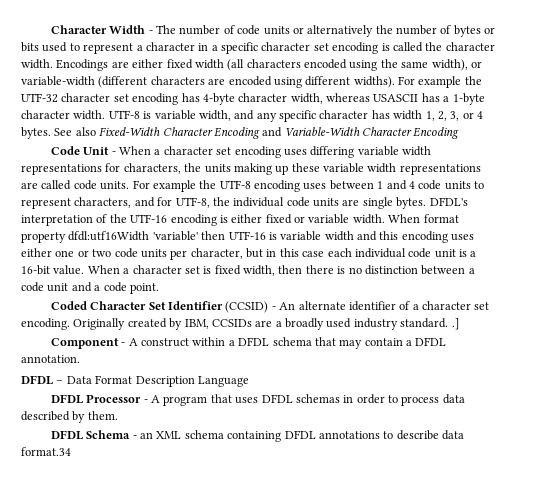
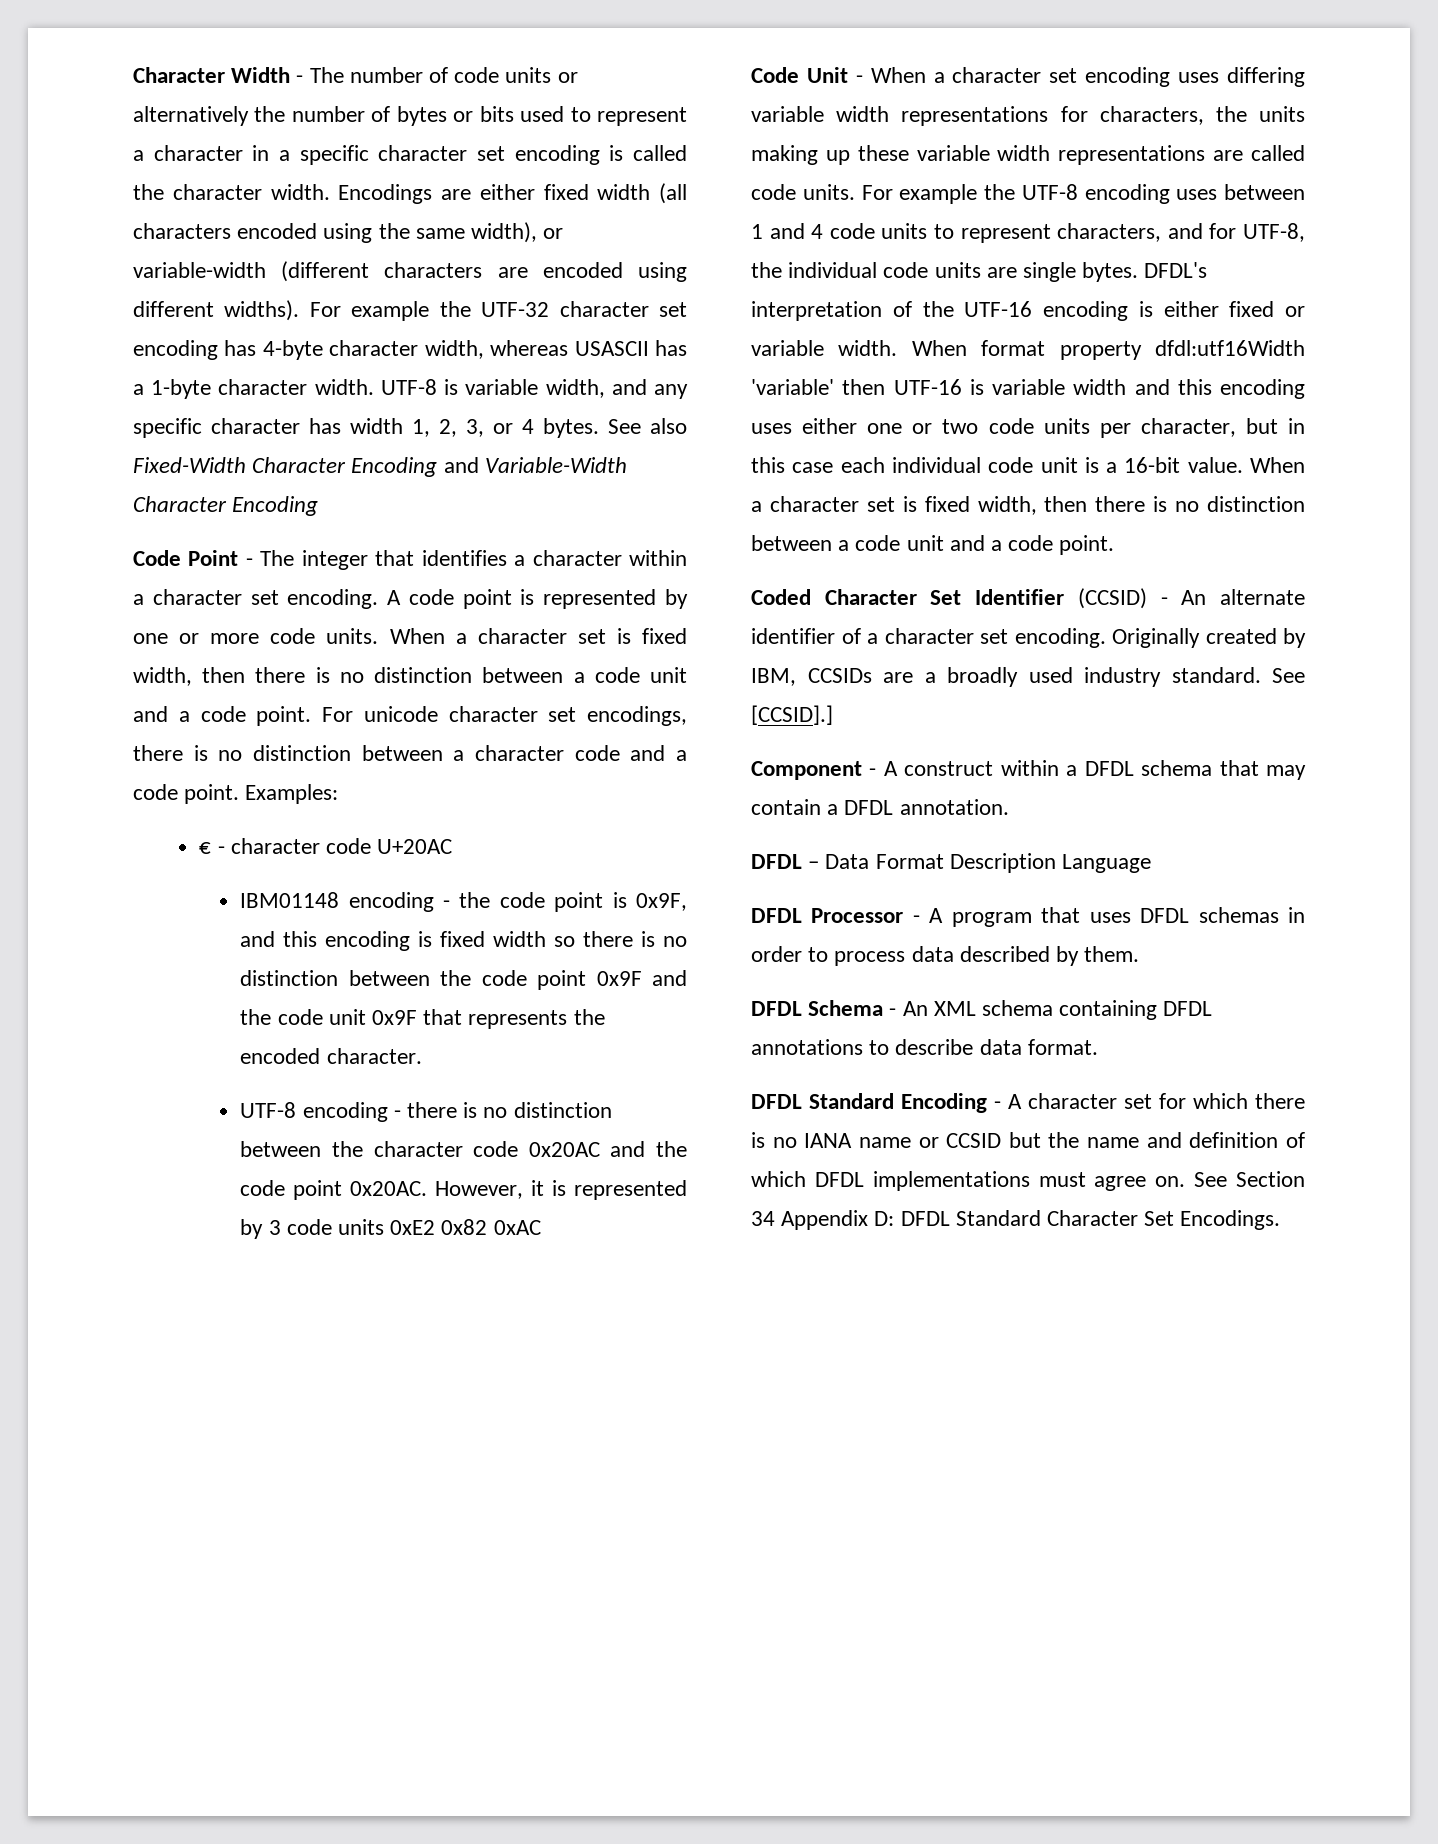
+ Code Point - The integer that identifies a character within a character set encoding. A code point is represented by one or more code units. When a character set is fixed width, then there is no distinction between a code unit and a code point. For unicode character set encodings, there is no distinction between a character code and a code point. Examples:
+ € - character code U+20AC
+ IBM01148 encoding - the code point is 0x9F, and this encoding is fixed width so there is no distinction between the code point 0x9F and the code unit 0x9F that represents the encoded character.
+ UTF-8 encoding - there is no distinction between the character code 0x20AC and the code point 0x20AC. However, it is represented by 3 code units 0xE2 0x82 0xAC
- Originally created by IBM, CCSIDs are a broadly used industry standard. .]
+ Originally created by IBM, CCSIDs are a broadly used industry standard. See [CCSID].]
- DFDL Schema - an XML schema containing DFDL annotations to describe data format.34
+ DFDL Schema - An XML schema containing DFDL annotations to describe data format.
+ DFDL Standard Encoding - A character set for which there is no IANA name or CCSID but the name and definition of which DFDL implementations must agree on. See Section 34 Appendix D: DFDL Standard Character Set Encodings.

